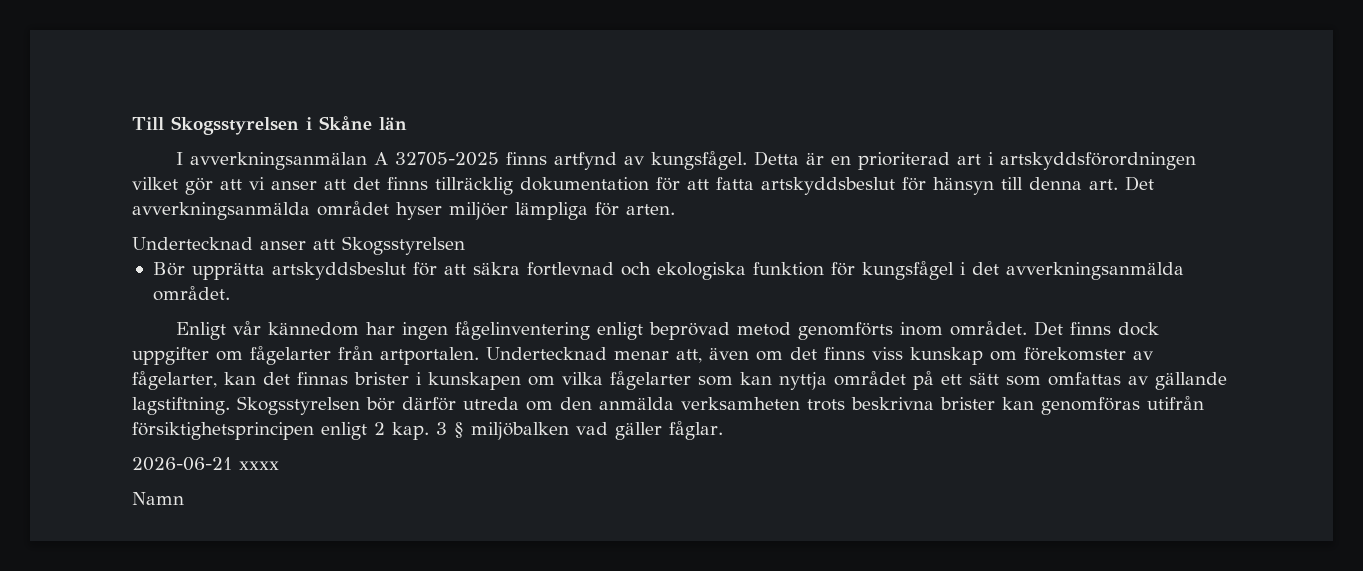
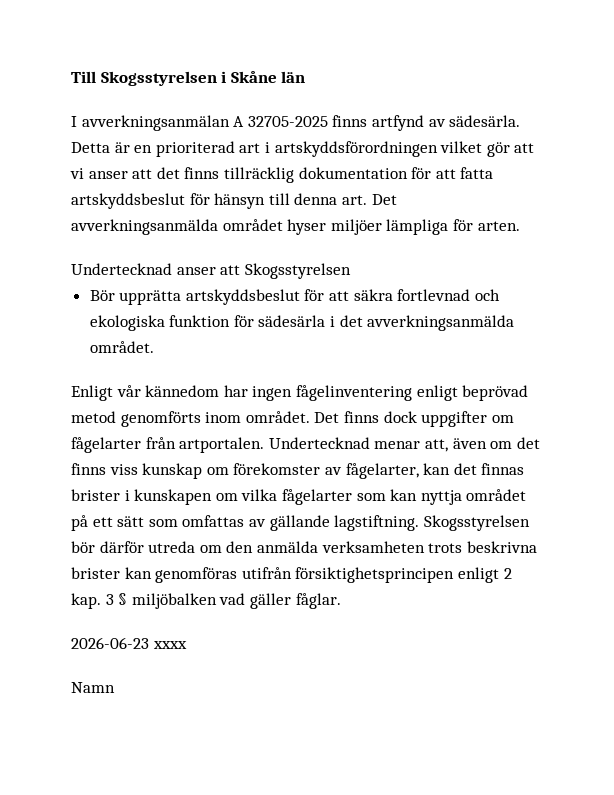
- I avverkningsanmälan A 32705-2025 finns artfynd av kungsfågel.
+ I avverkningsanmälan A 32705-2025 finns artfynd av sädesärla.
- Bör upprätta artskyddsbeslut för att säkra fortlevnad och ekologiska funktion för kungsfågel i det avverkningsanmälda området.
+ Bör upprätta artskyddsbeslut för att säkra fortlevnad och ekologiska funktion för sädesärla i det avverkningsanmälda området.
- 2026-06-21 xxxx
+ 2026-06-23 xxxx

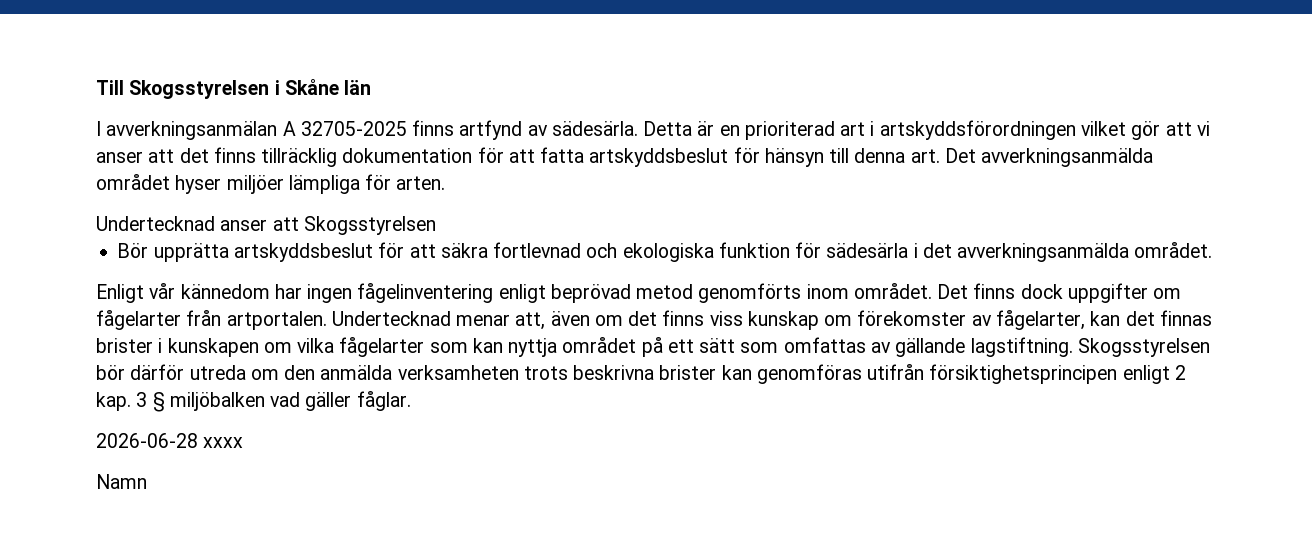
- 2026-06-23 xxxx
+ 2026-06-28 xxxx

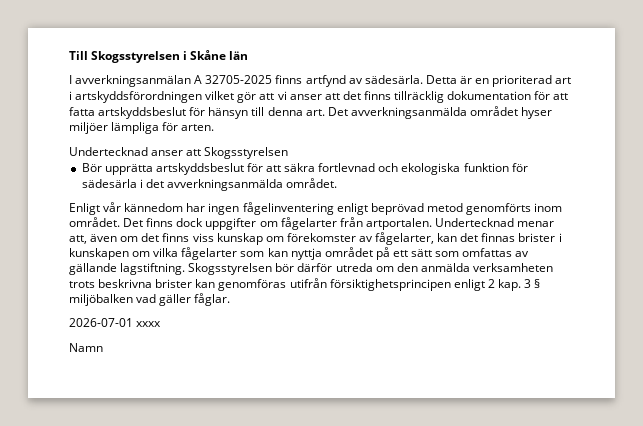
- 2026-06-28 xxxx
+ 2026-07-01 xxxx

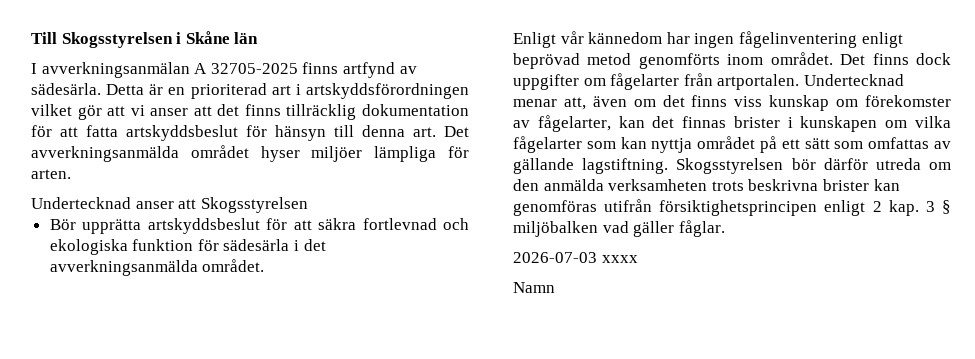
- 2026-07-01 xxxx
+ 2026-07-03 xxxx

